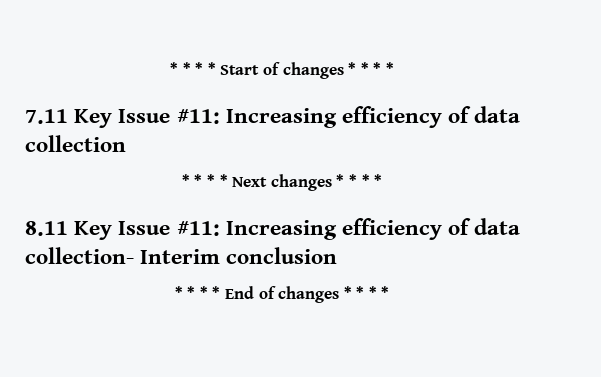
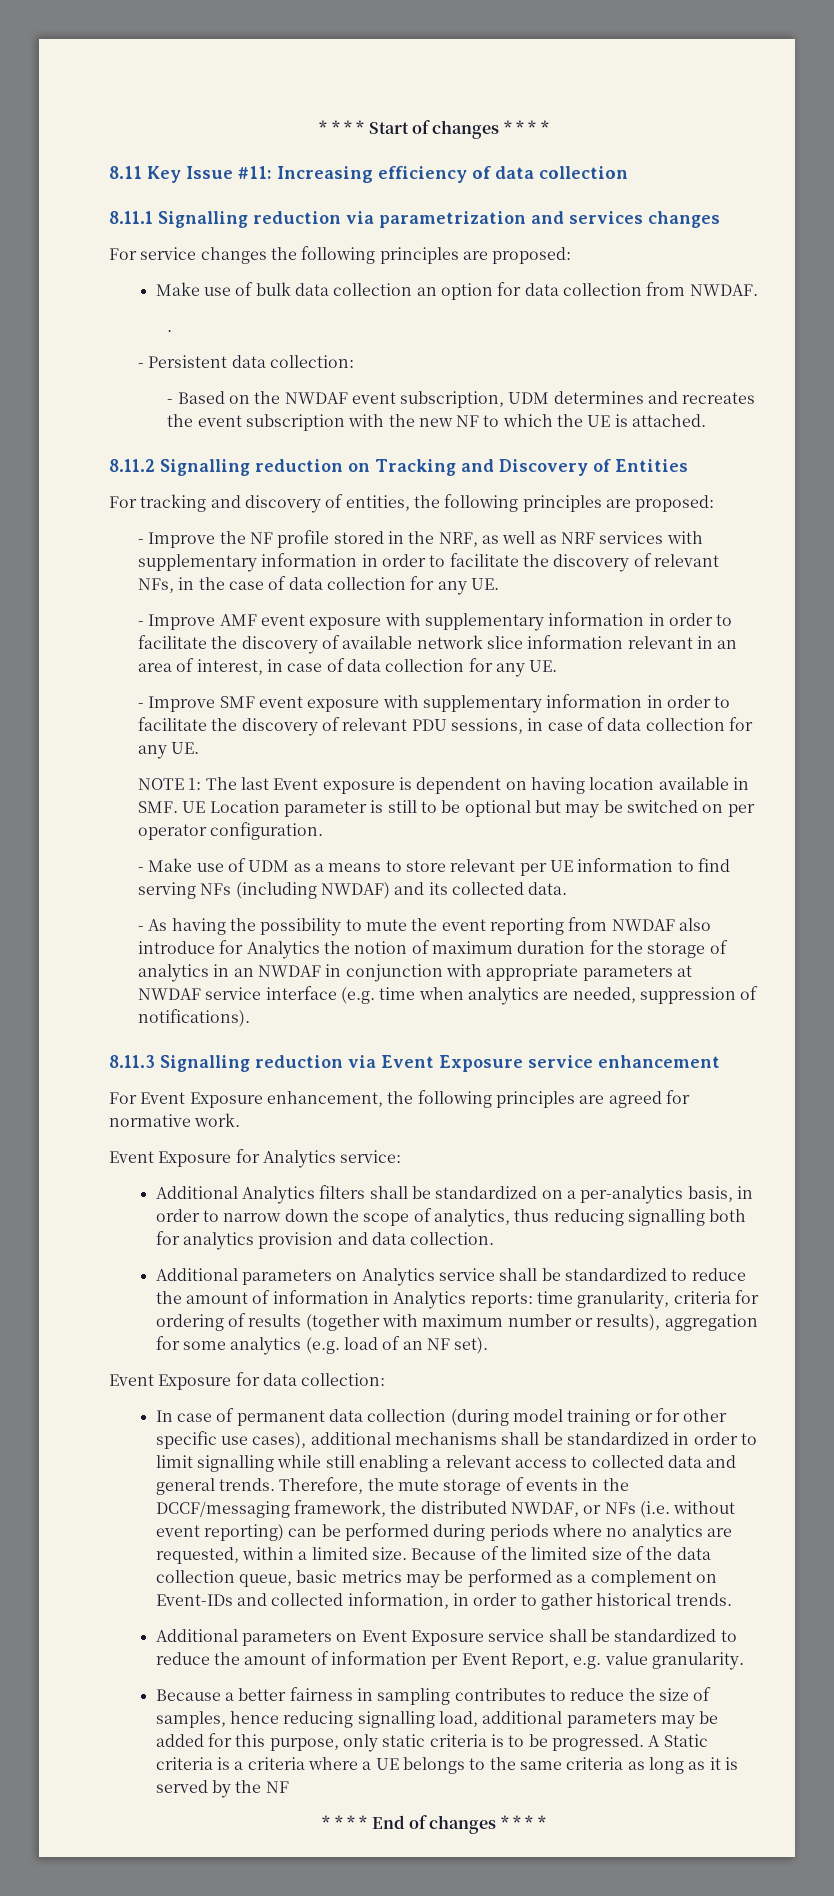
- 7.11 Key Issue #11: Increasing efficiency of data collection
- * * * * Next changes * * * *
- 8.11 Key Issue #11: Increasing efficiency of data collection- Interim conclusion
+ 8.11 Key Issue #11: Increasing efficiency of data collection
+ 8.11.1 Signalling reduction via parametrization and services changes
+ For service changes the following principles are proposed:
+ Make use of bulk data collection an option for data collection from NWDAF.
+ .
+ - Persistent data collection:
+ - Based on the NWDAF event subscription, UDM determines and recreates the event subscription with the new NF to which the UE is attached.
+ 8.11.2 Signalling reduction on Tracking and Discovery of Entities
+ For tracking and discovery of entities, the following principles are proposed:
+ - Improve the NF profile stored in the NRF, as well as NRF services with supplementary information in order to facilitate the discovery of relevant NFs, in the case of data collection for any UE.
+ - Improve AMF event exposure with supplementary information in order to facilitate the discovery of available network slice information relevant in an area of interest, in case of data collection for any UE.
+ - Improve SMF event exposure with supplementary information in order to facilitate the discovery of relevant PDU sessions, in case of data collection for any UE.
+ NOTE 1: The last Event exposure is dependent on having location available in SMF. UE Location parameter is still to be optional but may be switched on per operator configuration.
+ - Make use of UDM as a means to store relevant per UE information to find serving NFs (including NWDAF) and its collected data.
+ - As having the possibility to mute the event reporting from NWDAF also introduce for Analytics the notion of maximum duration for the storage of analytics in an NWDAF in conjunction with appropriate parameters at NWDAF service interface (e.g. time when analytics are needed, suppression of notifications).
+ 8.11.3 Signalling reduction via Event Exposure service enhancement
+ For Event Exposure enhancement, the following principles are agreed for normative work.
+ Event Exposure for Analytics service:
+ Additional Analytics filters shall be standardized on a per-analytics basis, in order to narrow down the scope of analytics, thus reducing signalling both for analytics provision and data collection.
+ Additional parameters on Analytics service shall be standardized to reduce the amount of information in Analytics reports: time granularity, criteria for ordering of results (together with maximum number or results), aggregation for some analytics (e.g. load of an NF set).
+ Event Exposure for data collection:
+ In case of permanent data collection (during model training or for other specific use cases), additional mechanisms shall be standardized in order to limit signalling while still enabling a relevant access to collected data and general trends. Therefore, the mute storage of events in the DCCF/messaging framework, the distributed NWDAF, or NFs (i.e. without event reporting) can be performed during periods where no analytics are requested, within a limited size. Because of the limited size of the data collection queue, basic metrics may be performed as a complement on Event-IDs and collected information, in order to gather historical trends.
+ Additional parameters on Event Exposure service shall be standardized to reduce the amount of information per Event Report, e.g. value granularity.
+ Because a better fairness in sampling contributes to reduce the size of samples, hence reducing signalling load, additional parameters may be added for this purpose, only static criteria is to be progressed. A Static criteria is a criteria where a UE belongs to the same criteria as long as it is served by the NF

